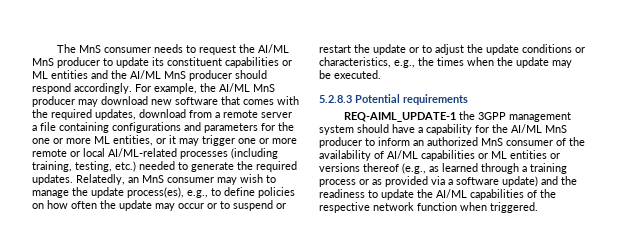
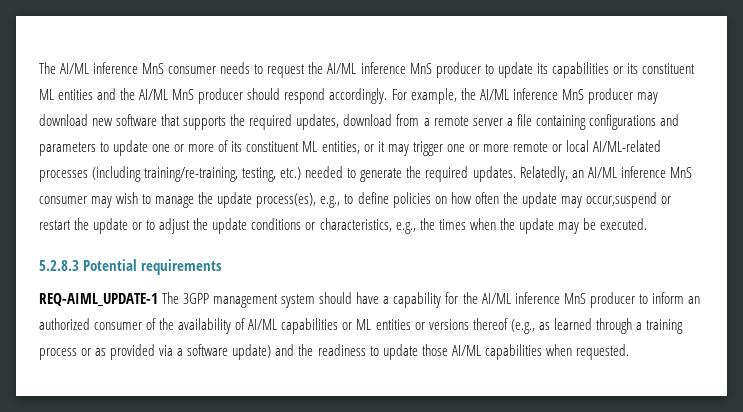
- The MnS consumer needs to request the AI/ML MnS producer to update its constituent capabilities or ML entities and the AI/ML MnS producer should respond accordingly.
+ The AI/ML inference MnS consumer needs to request the AI/ML inference MnS producer to update its capabilities or its constituent ML entities and the AI/ML MnS producer should respond accordingly.
- For example, the AI/ML MnS producer may download new software that comes with the required updates, download from a remote server a file containing configurations and parameters for the one or more ML entities, or it may trigger one or more remote or local AI/ML-related processes (including training, testing, etc.) needed to generate the required updates.
+ For example, the AI/ML inference MnS producer may download new software that supports the required updates, download from a remote server a file containing configurations and parameters to update one or more of its constituent ML entities, or it may trigger one or more remote or local AI/ML-related processes (including training/re-training, testing, etc.) needed to generate the required updates.
- Relatedly, an MnS consumer may wish to manage the update process(es), e.g., to define policies on how often the update may occur or to suspend or restart the update or to adjust the update conditions or characteristics, e.g., the times when the update may be executed.
+ Relatedly, an AI/ML inference MnS consumer may wish to manage the update process(es), e.g., to define policies on how often the update may occur,suspend or restart the update or to adjust the update conditions or characteristics, e.g., the times when the update may be executed.
- REQ-AIML_UPDATE-1 the 3GPP management system should have a capability for the AI/ML MnS producer to inform an authorized MnS consumer of the availability of AI/ML capabilities or ML entities or versions thereof (e.g., as learned through a training process or as provided via a software update) and the readiness to update the AI/ML capabilities of the respective network function when triggered.
+ REQ-AIML_UPDATE-1 The 3GPP management system should have a capability for the AI/ML inference MnS producer to inform an authorized consumer of the availability of AI/ML capabilities or ML entities or versions thereof (e.g., as learned through a training process or as provided via a software update) and the readiness to update those AI/ML capabilities when requested.

